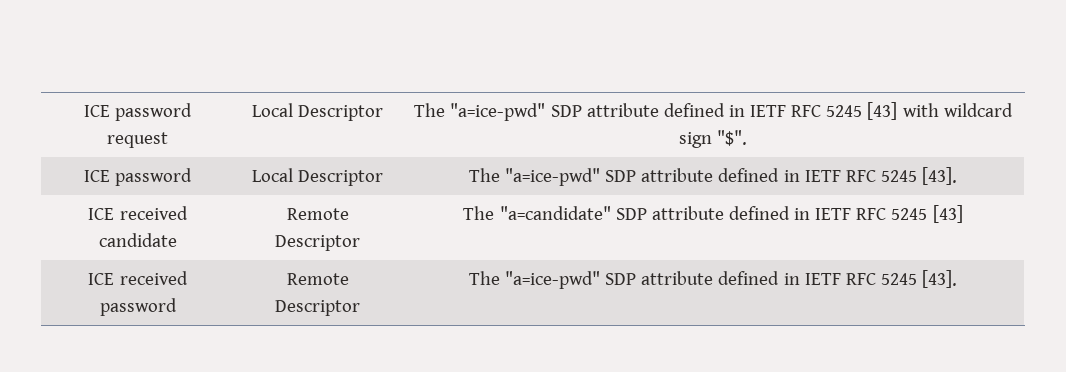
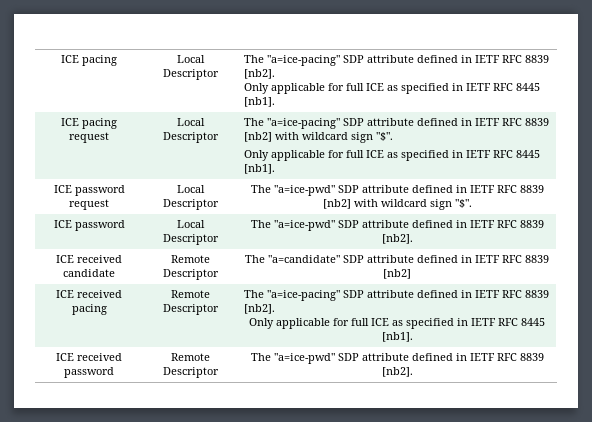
- ICE password request | Local Descriptor | The "a=ice-pwd" SDP attribute defined in IETF RFC 5245 [43] with wildcard sign "$".
+ ICE pacing | Local Descriptor | The "a=ice-pacing" SDP attribute defined in IETF RFC 8839 [nb2].
+ Only applicable for full ICE as specified in IETF RFC 8445 [nb1].
+ ICE pacing request | Local Descriptor | The "a=ice-pacing" SDP attribute defined in IETF RFC 8839 [nb2] with wildcard sign "$".
+ Only applicable for full ICE as specified in IETF RFC 8445 [nb1].
+ ICE password request | Local Descriptor | The "a=ice-pwd" SDP attribute defined in IETF RFC 8839 [nb2] with wildcard sign "$".
- ICE password | Local Descriptor | The "a=ice-pwd" SDP attribute defined in IETF RFC 5245 [43].
+ ICE password | Local Descriptor | The "a=ice-pwd" SDP attribute defined in IETF RFC 8839 [nb2].
- ICE received candidate | Remote Descriptor | The "a=candidate" SDP attribute defined in IETF RFC 5245 [43]
+ ICE received candidate | Remote Descriptor | The "a=candidate" SDP attribute defined in IETF RFC 8839 [nb2]
+ ICE received pacing | Remote Descriptor | The "a=ice-pacing" SDP attribute defined in IETF RFC 8839 [nb2].
+ Only applicable for full ICE as specified in IETF RFC 8445 [nb1].
- ICE received password | Remote Descriptor | The "a=ice-pwd" SDP attribute defined in IETF RFC 5245 [43].
+ ICE received password | Remote Descriptor | The "a=ice-pwd" SDP attribute defined in IETF RFC 8839 [nb2].

